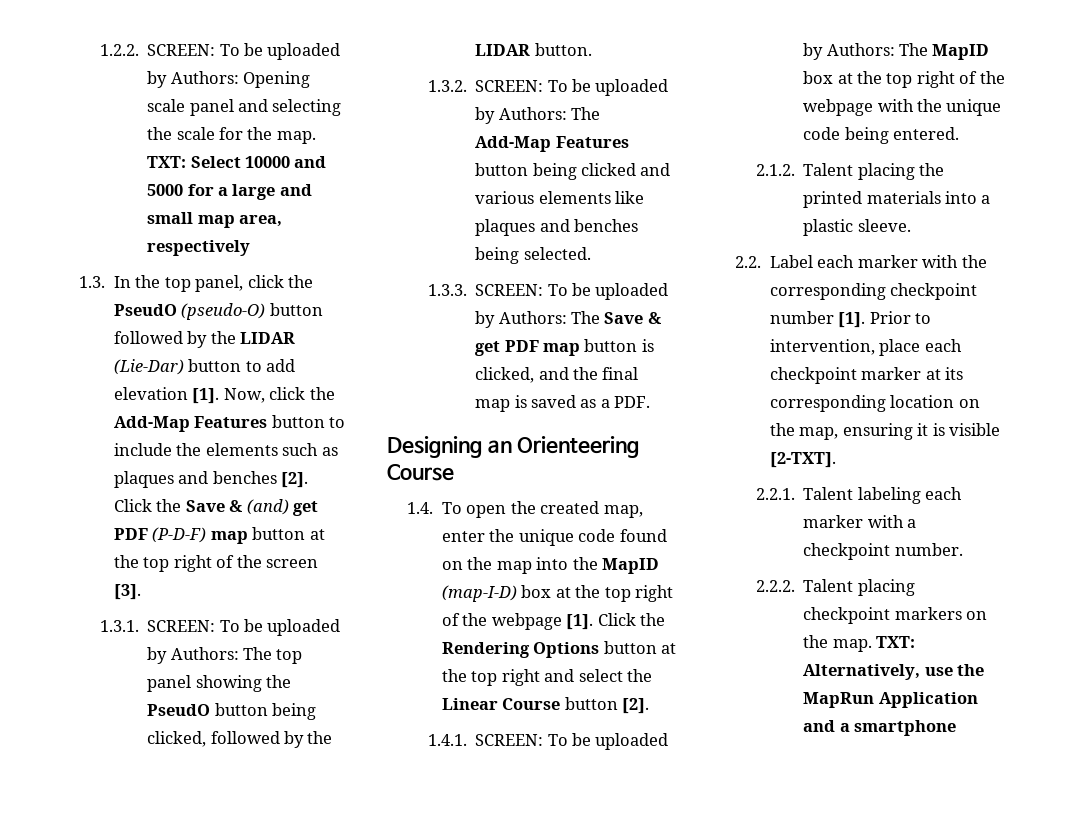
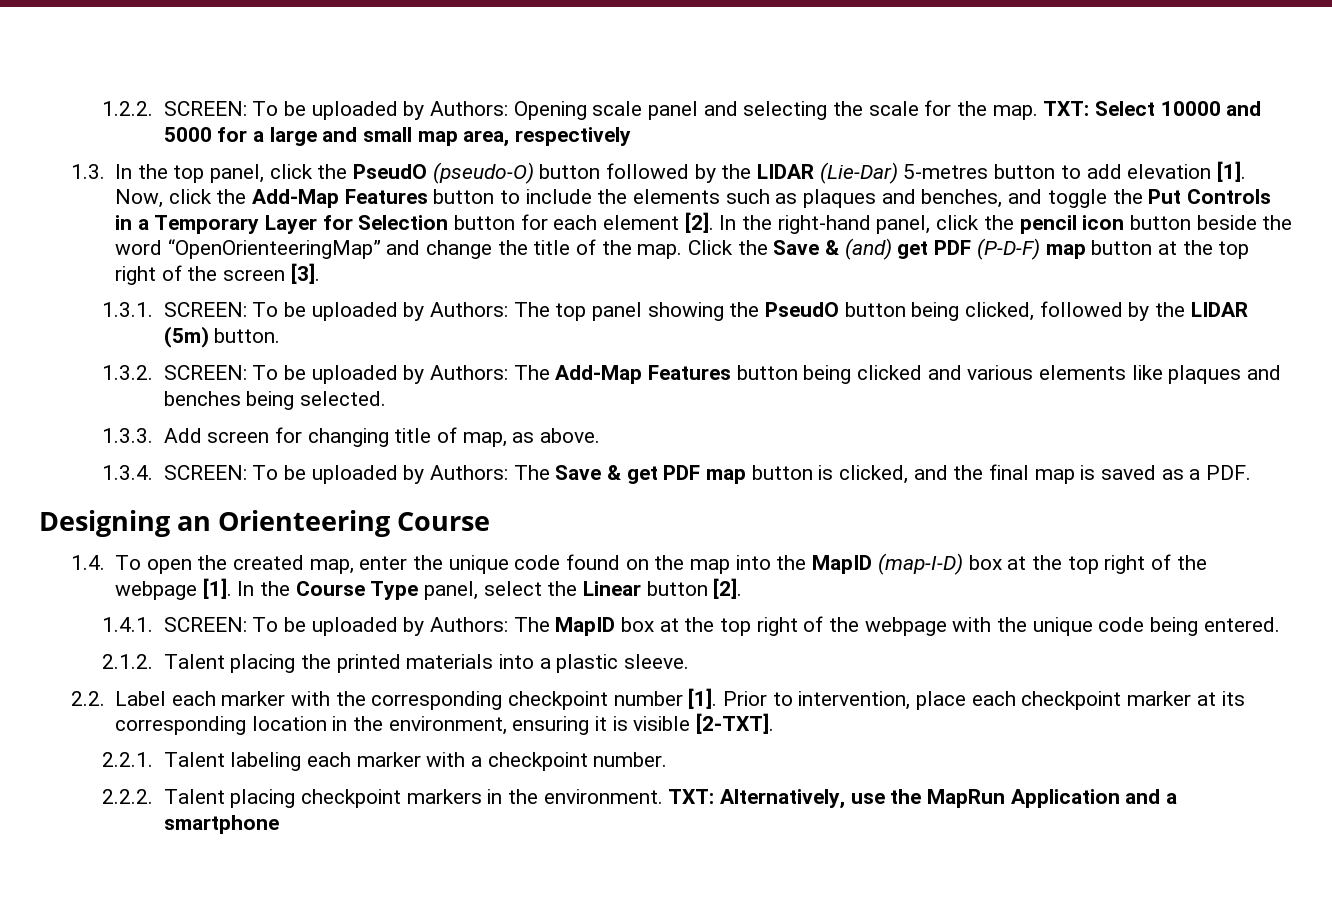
- 1.3. In the top panel, click the PseudO (pseudo-O) button followed by the LIDAR (Lie-Dar) button to add elevation [1].
+ 1.3. In the top panel, click the PseudO (pseudo-O) button followed by the LIDAR (Lie-Dar) 5-metres button to add elevation [1].
- Now, click the Add-Map Features button to include the elements such as plaques and benches [2].
+ Now, click the Add-Map Features button to include the elements such as plaques and benches, and toggle the Put Controls in a Temporary Layer for Selection button for each element [2]. In the right-hand panel, click the pencil icon button beside the word “OpenOrienteeringMap” and change the title of the map.
- 1.3.1. SCREEN: To be uploaded by Authors: The top panel showing the PseudO button being clicked, followed by the LIDAR button.
+ 1.3.1. SCREEN: To be uploaded by Authors: The top panel showing the PseudO button being clicked, followed by the LIDAR (5m) button.
- 1.3.3. SCREEN: To be uploaded by Authors: The Save & get PDF map button is clicked, and the final map is saved as a PDF.
+ 1.3.3. Add screen for changing title of map, as above.
+ 1.3.4. SCREEN: To be uploaded by Authors: The Save & get PDF map button is clicked, and the final map is saved as a PDF.
- Click the Rendering Options button at the top right and select the Linear Course button [2].
+ In the Course Type panel, select the Linear button [2].
- Prior to intervention, place each checkpoint marker at its corresponding location on the map, ensuring it is visible [2-TXT].
+ Prior to intervention, place each checkpoint marker at its corresponding location in the environment, ensuring it is visible [2-TXT].
- 2.2.2. Talent placing checkpoint markers on the map.
+ 2.2.2. Talent placing checkpoint markers in the environment.

